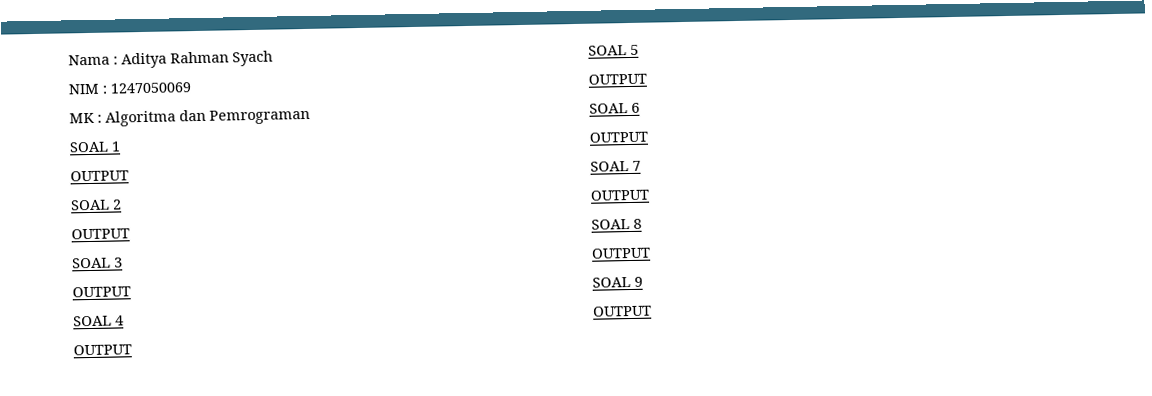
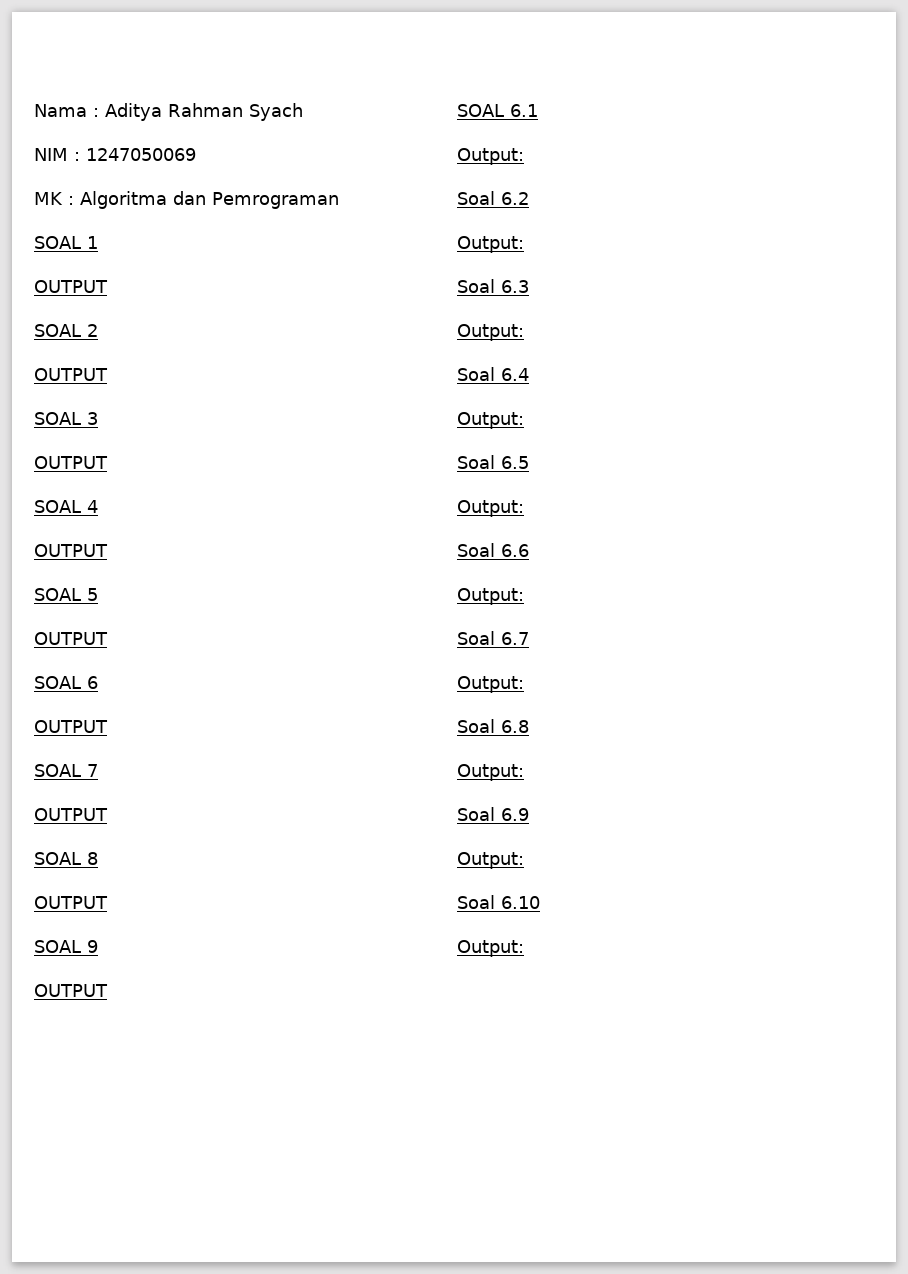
+ SOAL 6.1
+ Output:
+ Soal 6.2
+ Output:
+ Soal 6.3
+ Output:
+ Soal 6.4
+ Output:
+ Soal 6.5
+ Output:
+ Soal 6.6
+ Output:
+ Soal 6.7
+ Output:
+ Soal 6.8
+ Output:
+ Soal 6.9
+ Output:
+ Soal 6.10
+ Output:

